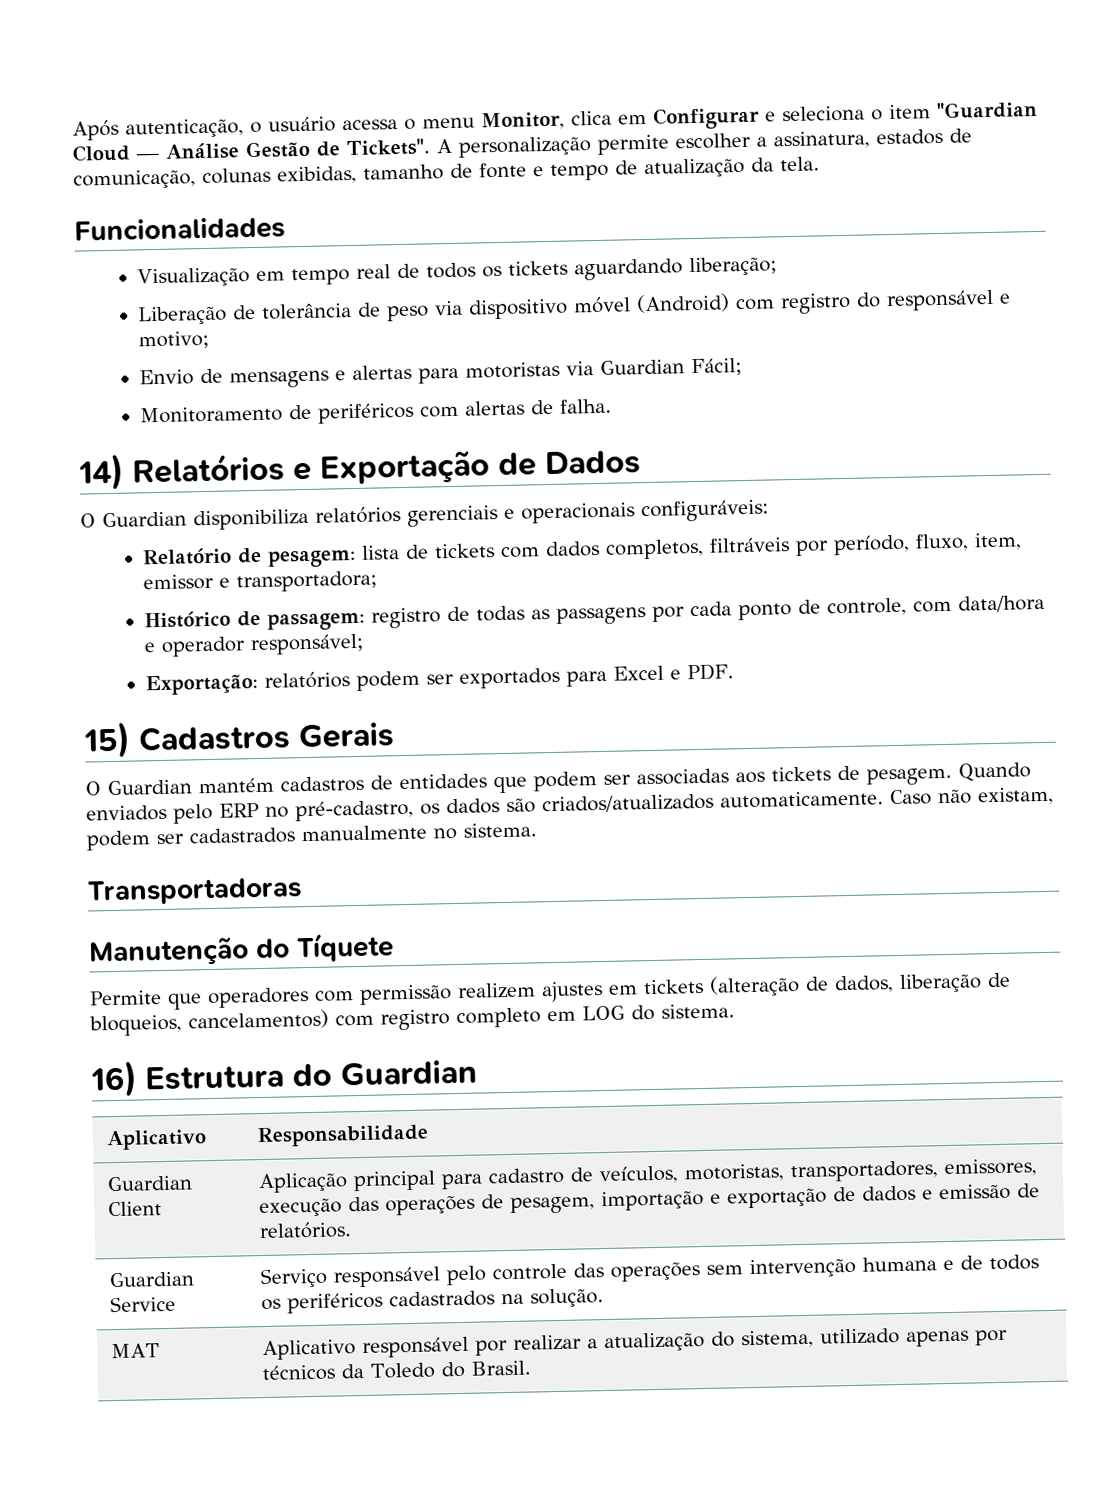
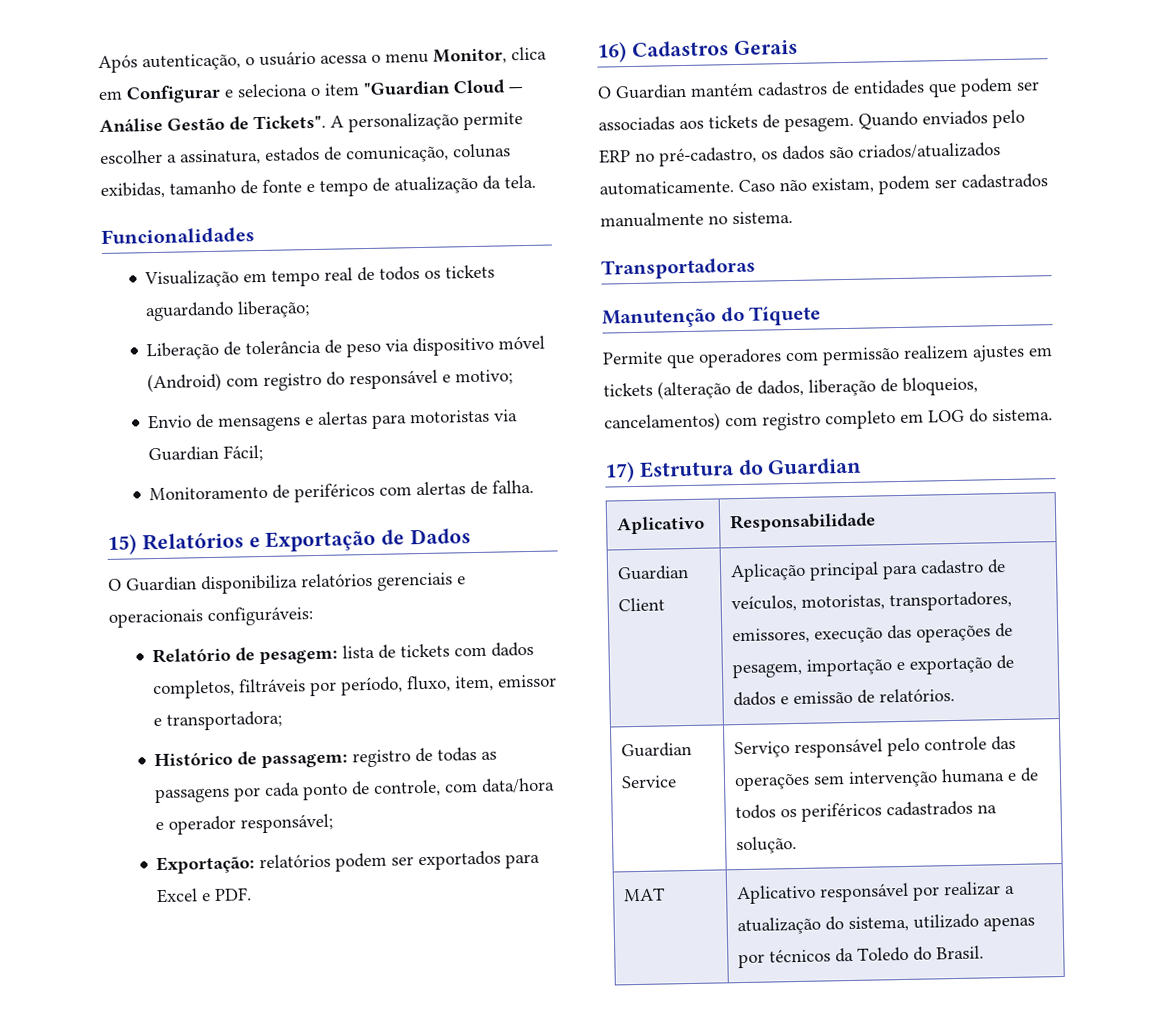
- 14) Relatórios e Exportação de Dados
+ 15) Relatórios e Exportação de Dados
- 15) Cadastros Gerais
+ 16) Cadastros Gerais
- 16) Estrutura do Guardian
+ 17) Estrutura do Guardian

